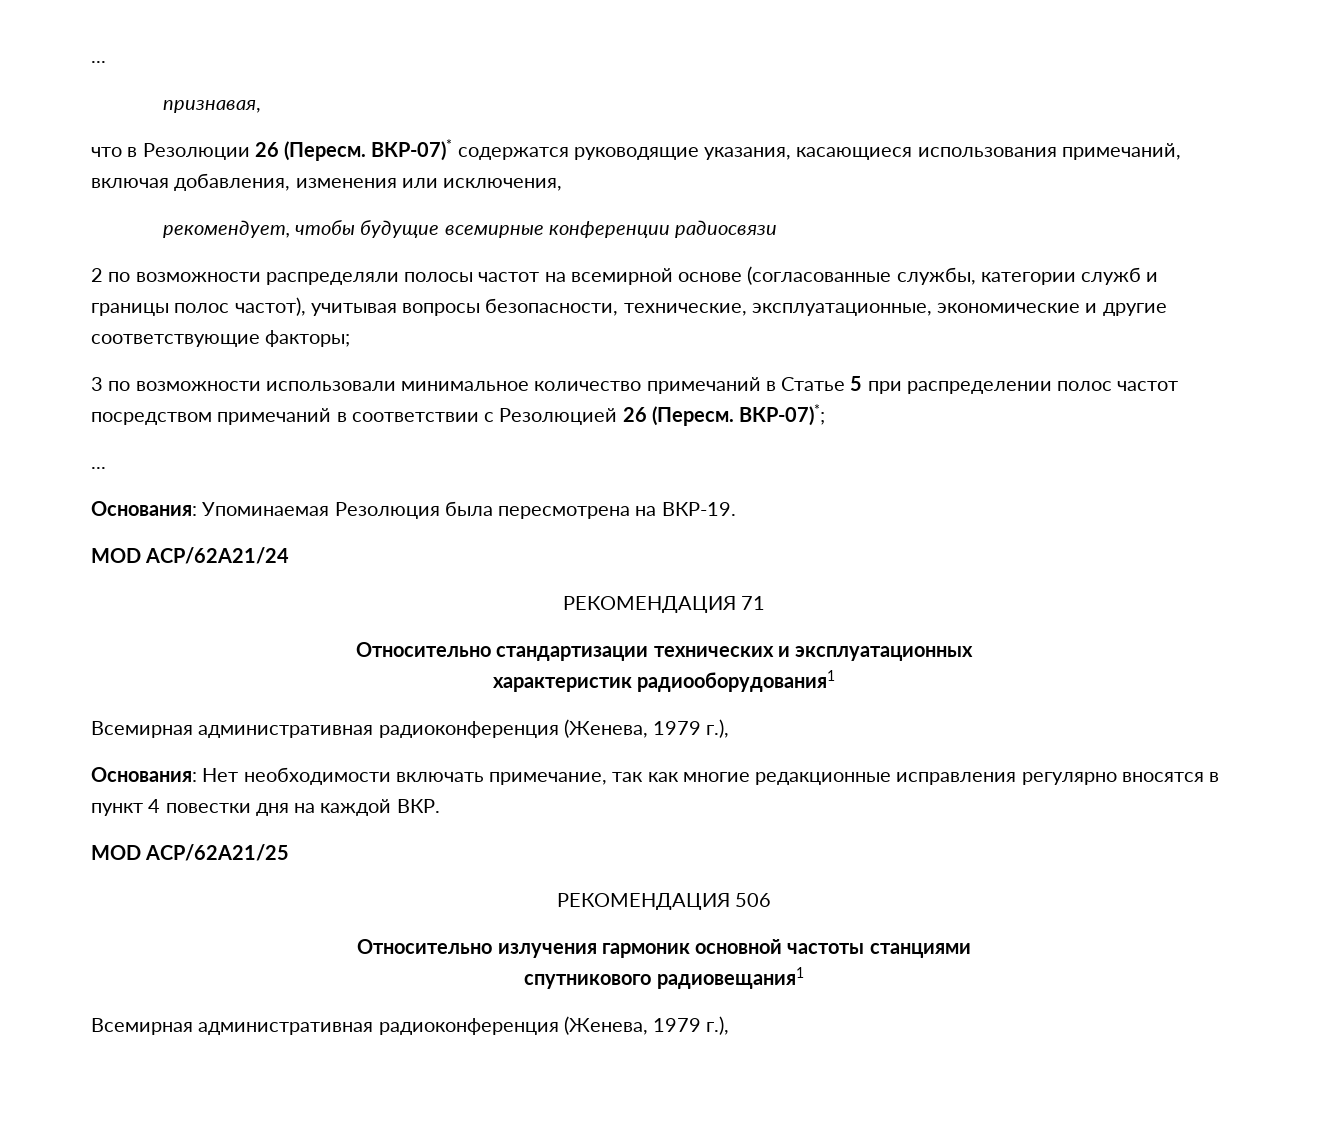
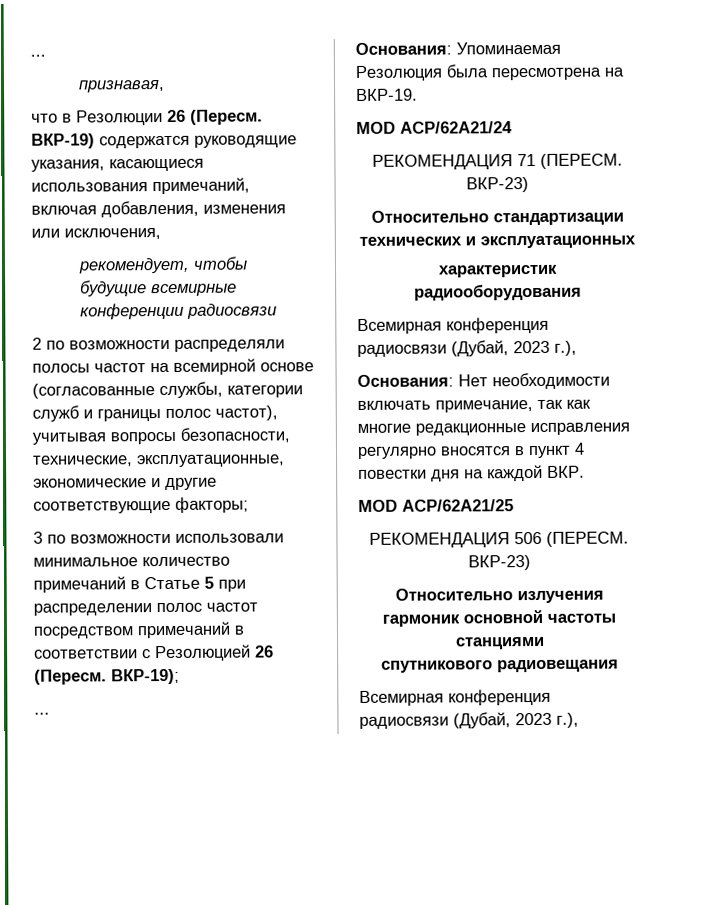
- ВКР-07)* содержатся руководящие указания, касающиеся использования примечаний, включая добавления, изменения или исключения,
+ ВКР-19) содержатся руководящие указания, касающиеся использования примечаний, включая добавления, изменения или исключения,
- ВКР-07)*;
+ ВКР-19);
- РЕКОМЕНДАЦИЯ 71
+ РЕКОМЕНДАЦИЯ 71 (ПЕРЕСМ. ВКР-23)
- характеристик радиооборудования1
- Всемирная административная радиоконференция (Женева, 1979 г.),
+ характеристик радиооборудования
+ Всемирная конференция радиосвязи (Дубай, 2023 г.),
- РЕКОМЕНДАЦИЯ 506
+ РЕКОМЕНДАЦИЯ 506 (ПЕРЕСМ. ВКР-23)
- спутникового радиовещания1
- Всемирная административная радиоконференция (Женева, 1979 г.),
+ спутникового радиовещания
+ Всемирная конференция радиосвязи (Дубай, 2023 г.),

